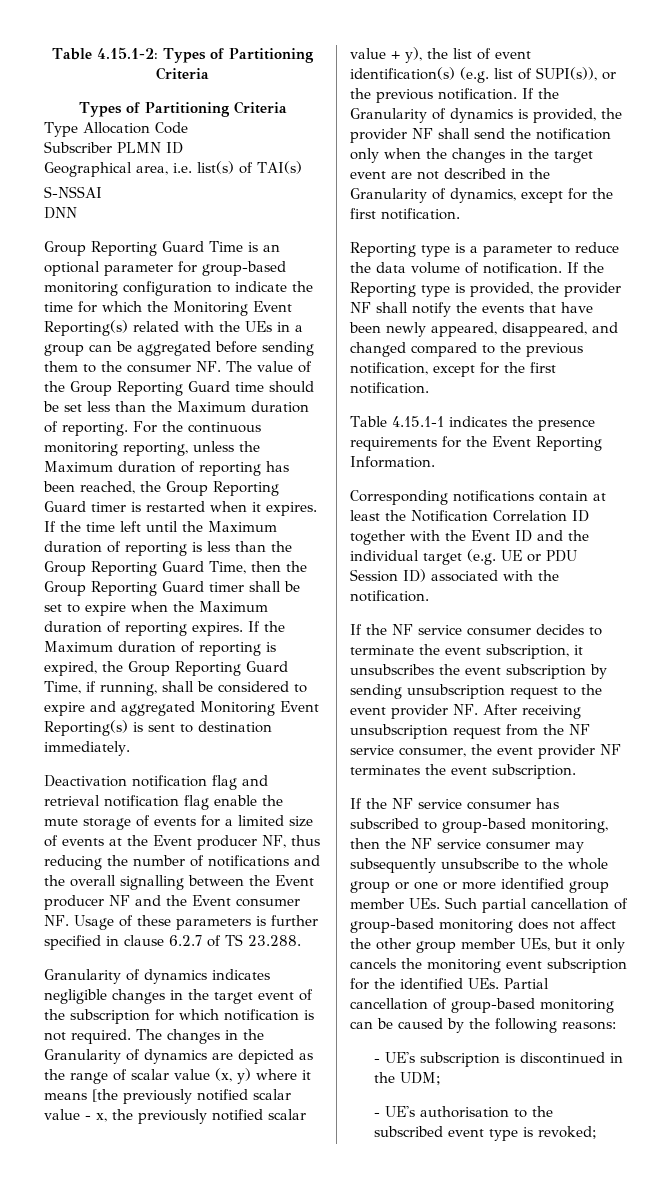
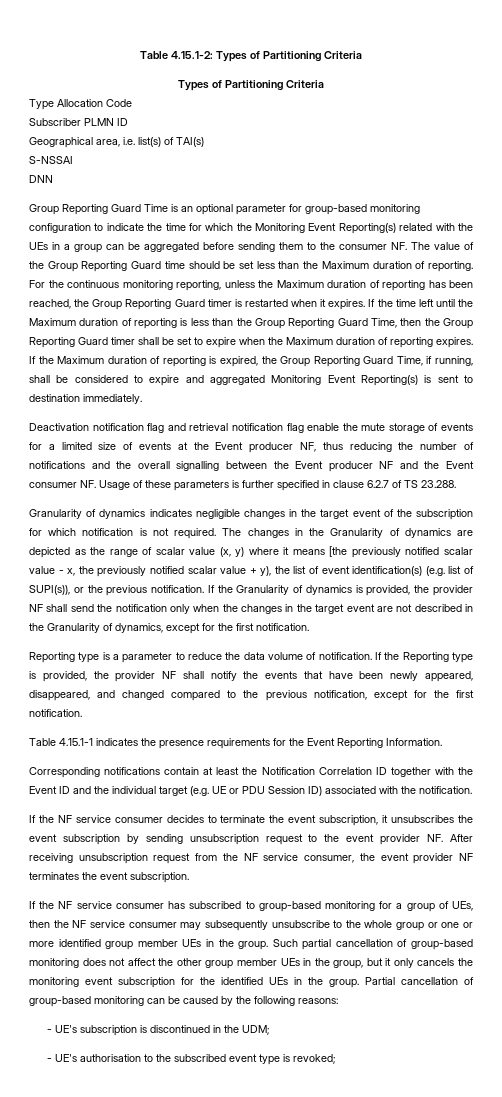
- If the NF service consumer has subscribed to group-based monitoring, then the NF service consumer may subsequently unsubscribe to the whole group or one or more identified group member UEs. Such partial cancellation of group-based monitoring does not affect the other group member UEs, but it only cancels the monitoring event subscription for the identified UEs. Partial cancellation of group-based monitoring can be caused by the following reasons:
+ If the NF service consumer has subscribed to group-based monitoring for a group of UEs, then the NF service consumer may subsequently unsubscribe to the whole group or one or more identified group member UEs in the group. Such partial cancellation of group-based monitoring does not affect the other group member UEs in the group, but it only cancels the monitoring event subscription for the identified UEs in the group. Partial cancellation of group-based monitoring can be caused by the following reasons:

